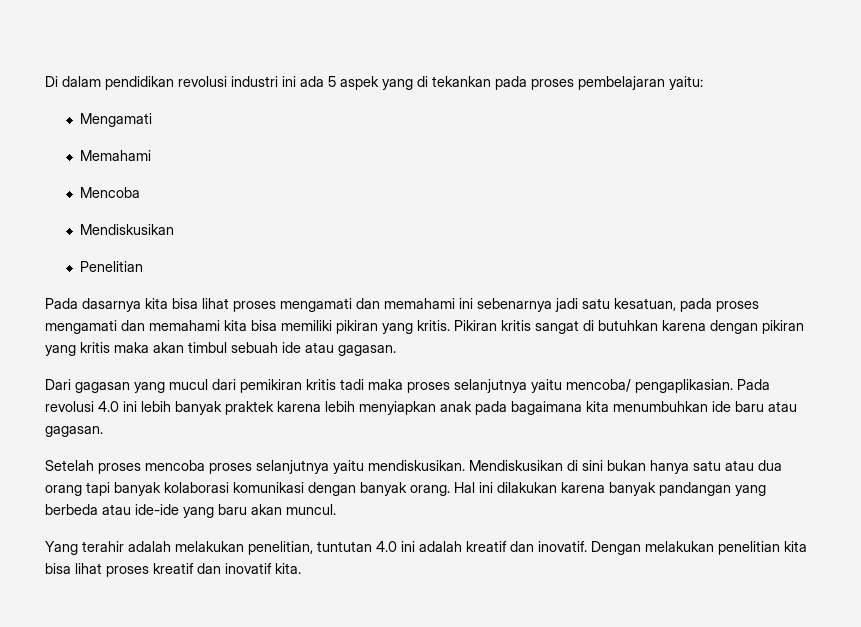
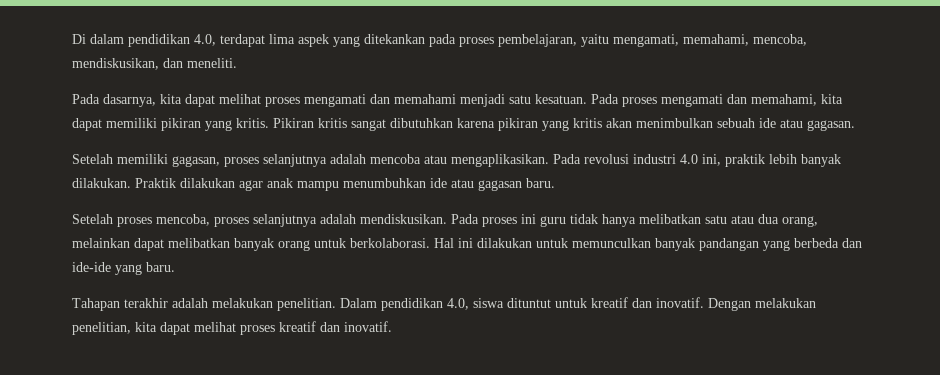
- Di dalam pendidikan revolusi industri ini ada 5 aspek yang di tekankan pada proses pembelajaran yaitu:
- Mengamati
- Memahami
- Mencoba
- Mendiskusikan
- Penelitian
- Pada dasarnya kita bisa lihat proses mengamati dan memahami ini sebenarnya jadi satu kesatuan, pada proses mengamati dan memahami kita bisa memiliki pikiran yang kritis.
+ Di dalam pendidikan 4.0, terdapat lima aspek yang ditekankan pada proses pembelajaran, yaitu mengamati, memahami, mencoba, mendiskusikan, dan meneliti.
+ Pada dasarnya, kita dapat melihat proses mengamati dan memahami menjadi satu kesatuan. Pada proses mengamati dan memahami, kita dapat memiliki pikiran yang kritis.
- Pikiran kritis sangat di butuhkan karena dengan pikiran yang kritis maka akan timbul sebuah ide atau gagasan.
- Dari gagasan yang mucul dari pemikiran kritis tadi maka proses selanjutnya yaitu mencoba/ pengaplikasian. Pada revolusi 4.0 ini lebih banyak praktek karena lebih menyiapkan anak pada bagaimana kita menumbuhkan ide baru atau gagasan.
+ Pikiran kritis sangat dibutuhkan karena pikiran yang kritis akan menimbulkan sebuah ide atau gagasan.
+ Setelah memiliki gagasan, proses selanjutnya adalah mencoba atau mengaplikasikan. Pada revolusi industri 4.0 ini, praktik lebih banyak dilakukan. Praktik dilakukan agar anak mampu menumbuhkan ide atau gagasan baru.
- Setelah proses mencoba proses selanjutnya yaitu mendiskusikan. Mendiskusikan di sini bukan hanya satu atau dua orang tapi banyak kolaborasi komunikasi dengan banyak orang.
+ Setelah proses mencoba, proses selanjutnya adalah mendiskusikan. Pada proses ini guru tidak hanya melibatkan satu atau dua orang, melainkan dapat melibatkan banyak orang untuk berkolaborasi.
- Hal ini dilakukan karena banyak pandangan yang berbeda atau ide-ide yang baru akan muncul.
- Yang terahir adalah melakukan penelitian, tuntutan 4.0 ini adalah kreatif dan inovatif.
+ Hal ini dilakukan untuk memunculkan banyak pandangan yang berbeda dan ide-ide yang baru.
+ Tahapan terakhir adalah melakukan penelitian. Dalam pendidikan 4.0, siswa dituntut untuk kreatif dan inovatif.
- Dengan melakukan penelitian kita bisa lihat proses kreatif dan inovatif kita.
+ Dengan melakukan penelitian, kita dapat melihat proses kreatif dan inovatif.

